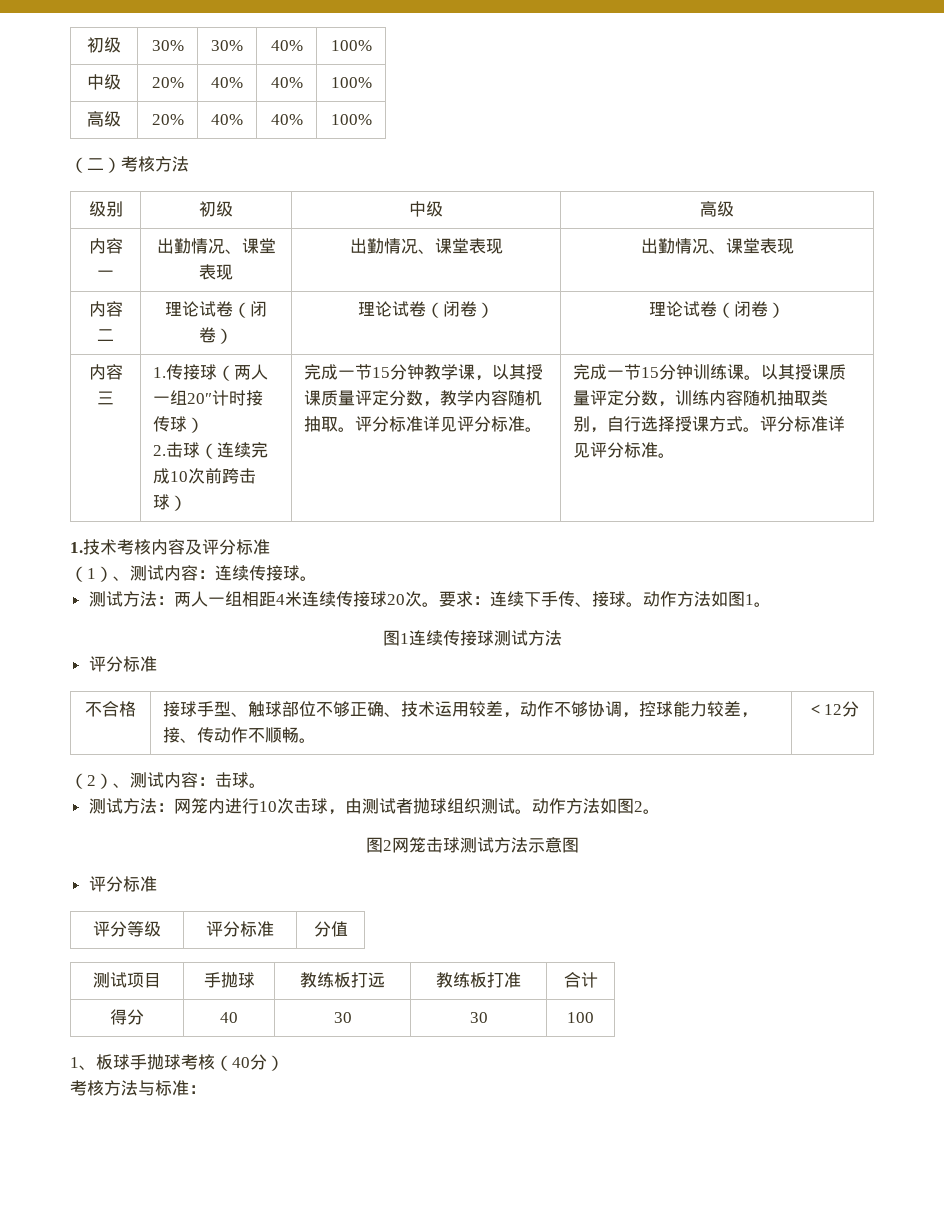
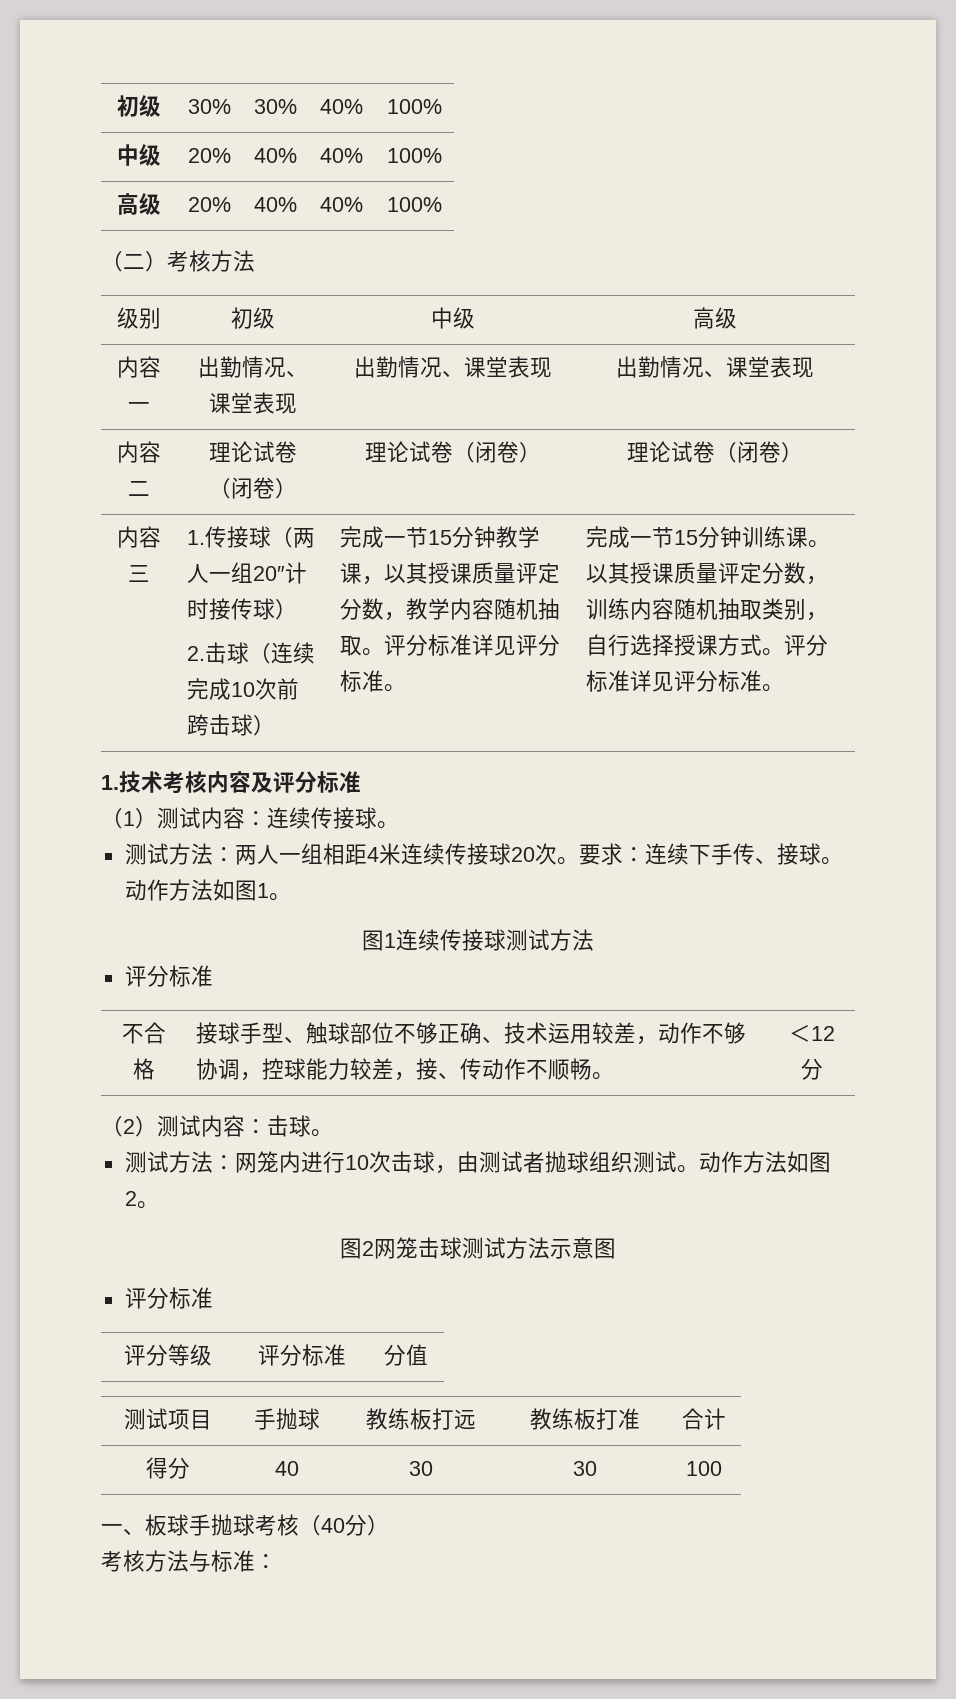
- （1）、测试内容：连续传接球。
+ （1）测试内容：连续传接球。
- （2）、测试内容：击球。
+ （2）测试内容：击球。
- 1、板球手抛球考核（40分）
+ 一、板球手抛球考核（40分）

